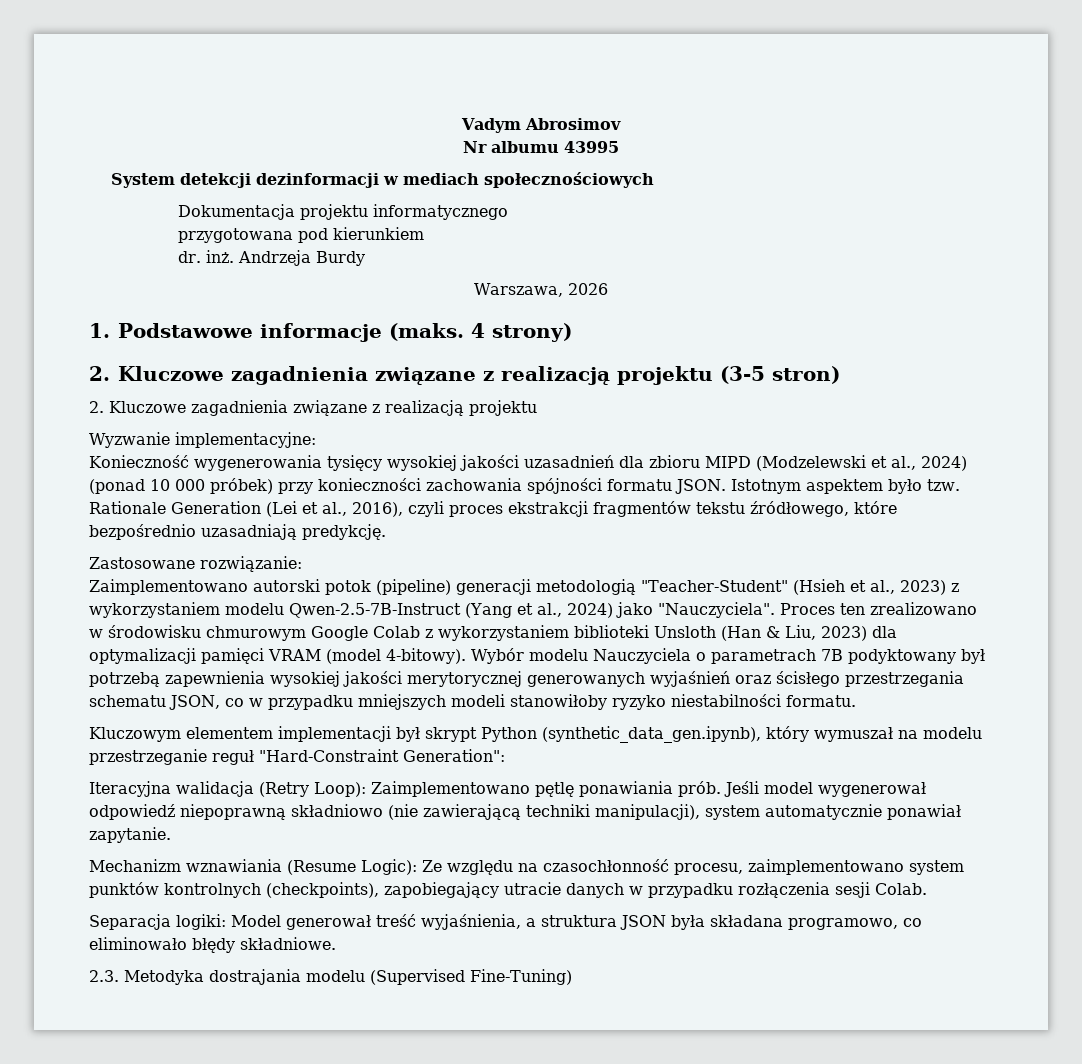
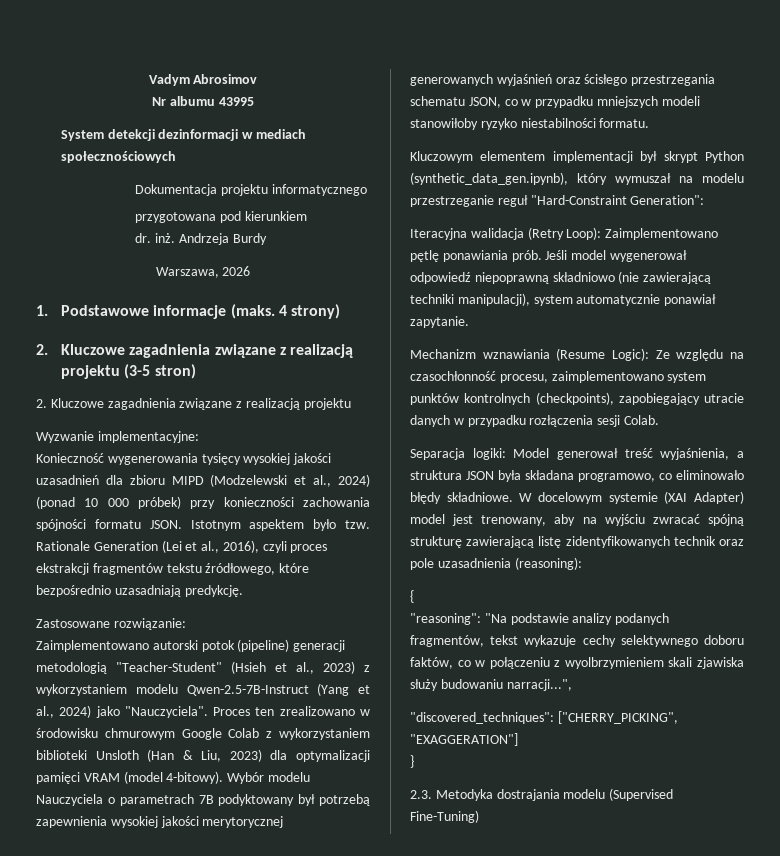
+ W docelowym systemie (XAI Adapter) model jest trenowany, aby na wyjściu zwracać spójną strukturę zawierającą listę zidentyfikowanych technik oraz pole uzasadnienia (reasoning):
+ {
+ "reasoning": "Na podstawie analizy podanych fragmentów, tekst wykazuje cechy selektywnego doboru faktów, co w połączeniu z wyolbrzymieniem skali zjawiska służy budowaniu narracji...",
+ "discovered_techniques": ["CHERRY_PICKING", "EXAGGERATION"]
+ }

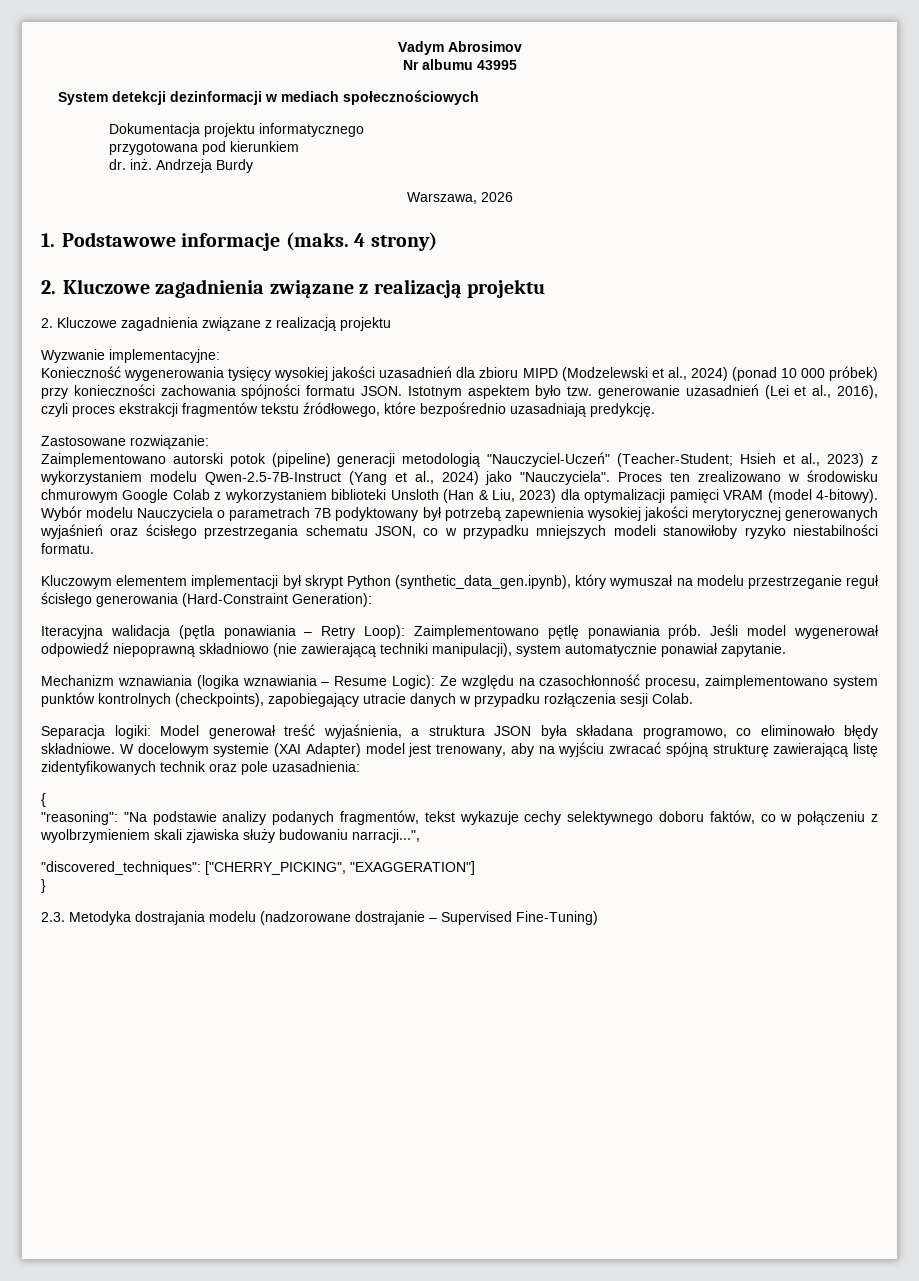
  4 strony)
- 2. Kluczowe zagadnienia związane z realizacją projektu (3-5 stron)
+ 2. Kluczowe zagadnienia związane z realizacją projektu
- Istotnym aspektem było tzw. Rationale Generation (Lei et al., 2016), czyli proces ekstrakcji fragmentów tekstu źródłowego, które bezpośrednio uzasadniają predykcję.
+ Istotnym aspektem było tzw. generowanie uzasadnień (Lei et al., 2016), czyli proces ekstrakcji fragmentów tekstu źródłowego, które bezpośrednio uzasadniają predykcję.
- Zaimplementowano autorski potok (pipeline) generacji metodologią "Teacher-Student" (Hsieh et al., 2023) z wykorzystaniem modelu Qwen-2.5-7B-Instruct (Yang et al., 2024) jako "Nauczyciela".
+ Zaimplementowano autorski potok (pipeline) generacji metodologią "Nauczyciel-Uczeń" (Teacher-Student; Hsieh et al., 2023) z wykorzystaniem modelu Qwen-2.5-7B-Instruct (Yang et al., 2024) jako "Nauczyciela".
- Kluczowym elementem implementacji był skrypt Python (synthetic_data_gen.ipynb), który wymuszał na modelu przestrzeganie reguł "Hard-Constraint Generation":
- Iteracyjna walidacja (Retry Loop): Zaimplementowano pętlę ponawiania prób.
+ Kluczowym elementem implementacji był skrypt Python (synthetic_data_gen.ipynb), który wymuszał na modelu przestrzeganie reguł ścisłego generowania (Hard-Constraint Generation):
+ Iteracyjna walidacja (pętla ponawiania – Retry Loop): Zaimplementowano pętlę ponawiania prób.
- Mechanizm wznawiania (Resume Logic): Ze względu na czasochłonność procesu, zaimplementowano system punktów kontrolnych (checkpoints), zapobiegający utracie danych w przypadku rozłączenia sesji Colab.
+ Mechanizm wznawiania (logika wznawiania – Resume Logic): Ze względu na czasochłonność procesu, zaimplementowano system punktów kontrolnych (checkpoints), zapobiegający utracie danych w przypadku rozłączenia sesji Colab.
- W docelowym systemie (XAI Adapter) model jest trenowany, aby na wyjściu zwracać spójną strukturę zawierającą listę zidentyfikowanych technik oraz pole uzasadnienia (reasoning):
+ W docelowym systemie (XAI Adapter) model jest trenowany, aby na wyjściu zwracać spójną strukturę zawierającą listę zidentyfikowanych technik oraz pole uzasadnienia:
- 2.3. Metodyka dostrajania modelu (Supervised Fine-Tuning)
+ 2.3. Metodyka dostrajania modelu (nadzorowane dostrajanie – Supervised Fine-Tuning)

